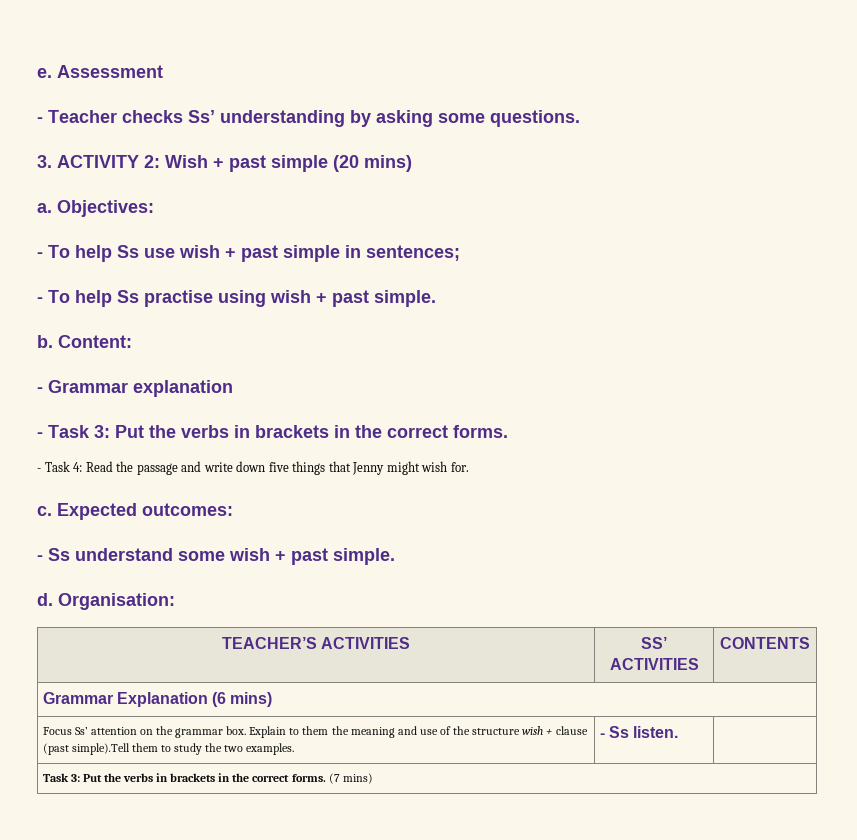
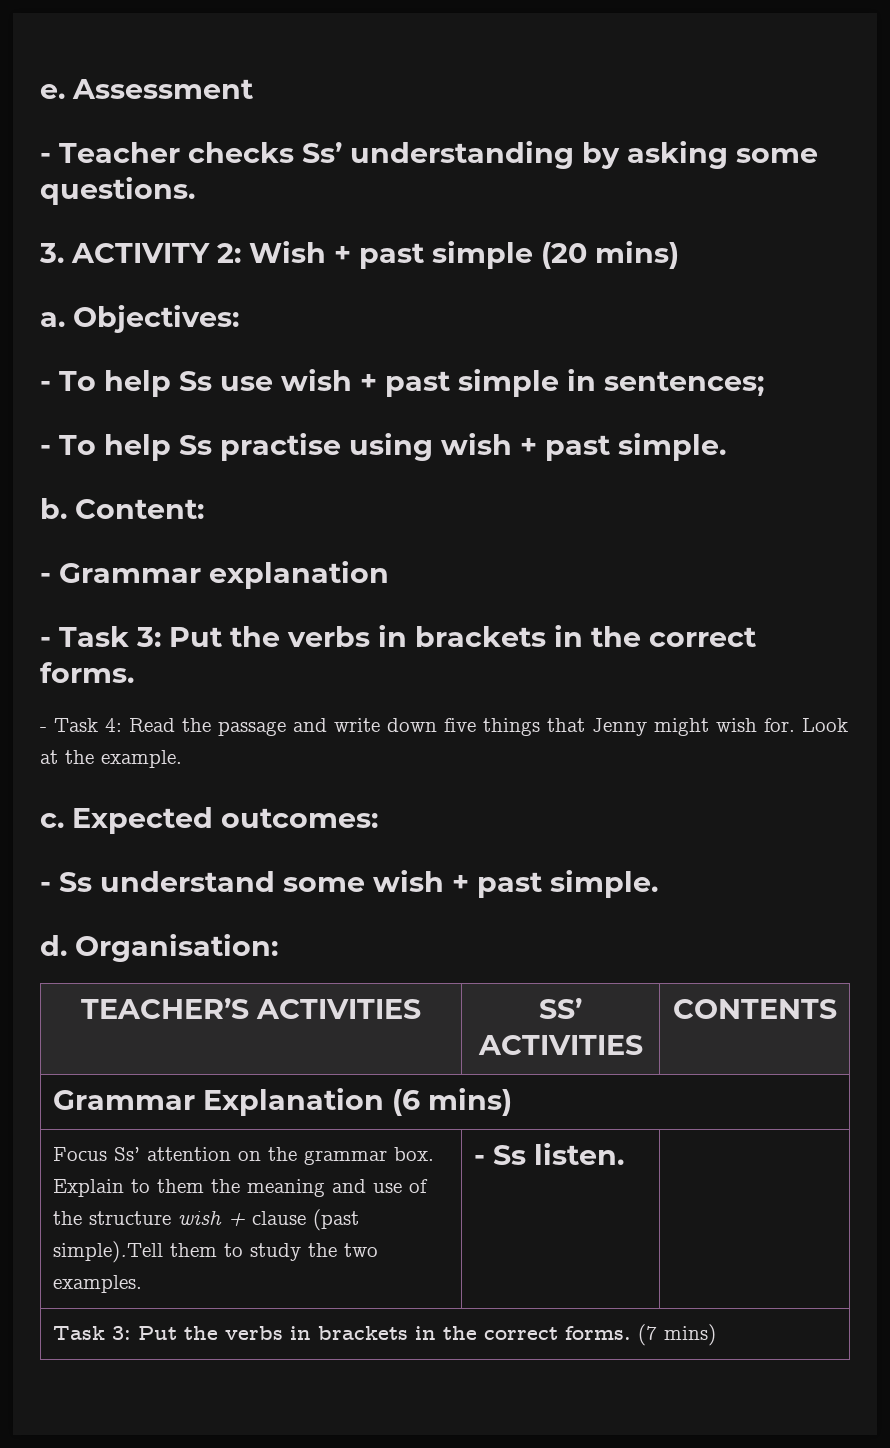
+ Look at the example.

